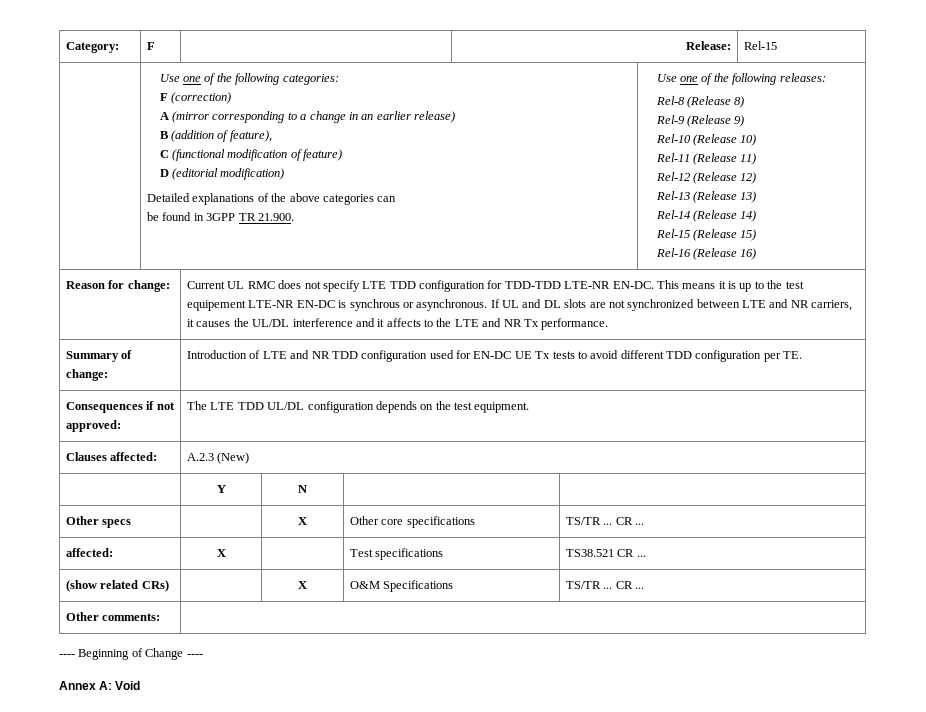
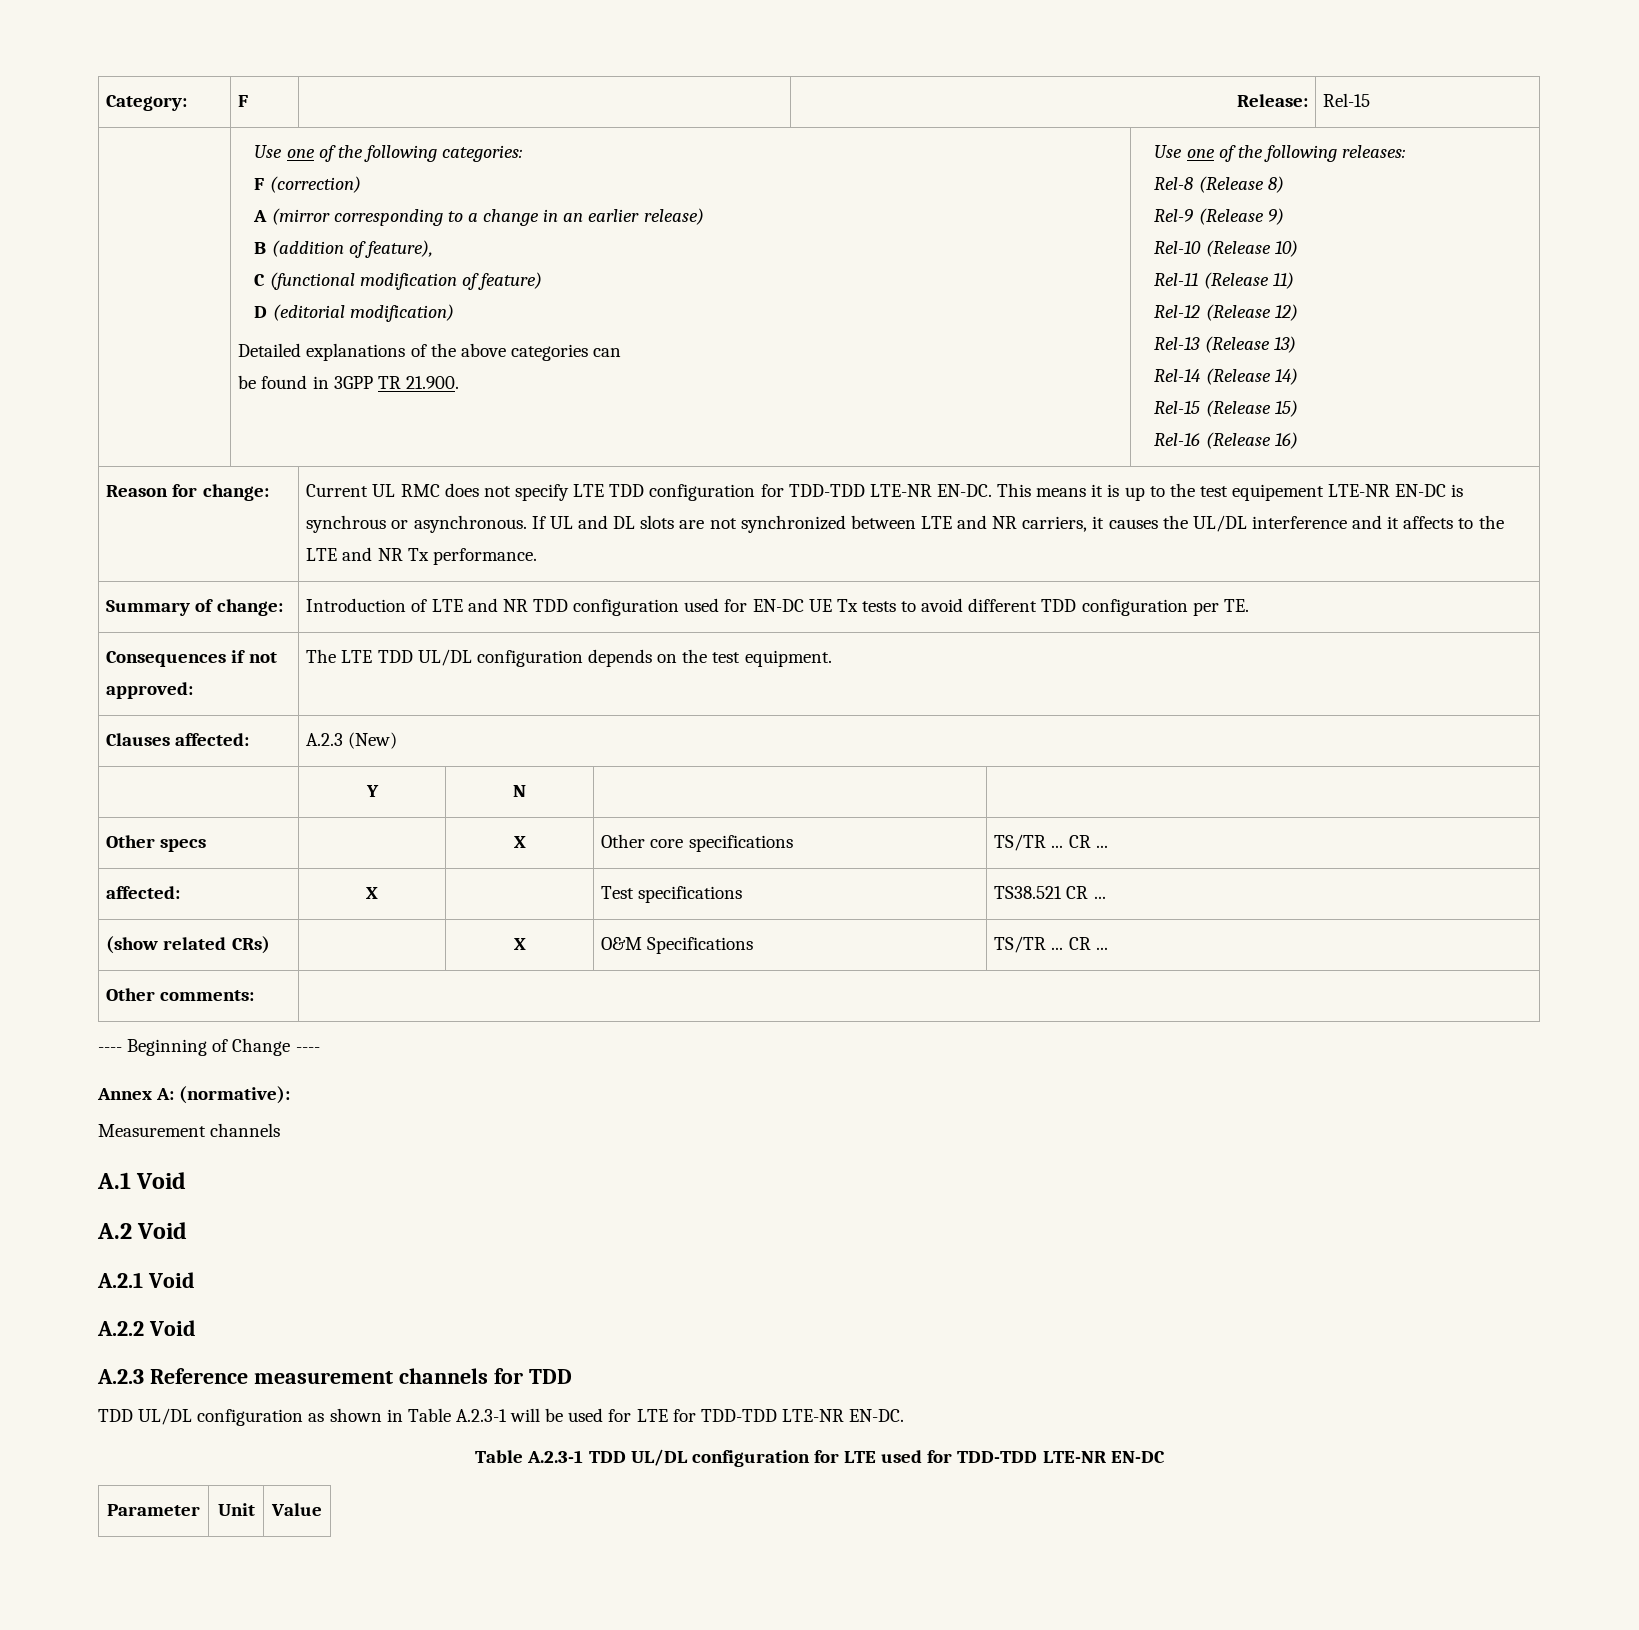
- Annex A: Void
+ Annex A: (normative):
+ Measurement channels
+ A.1 Void
+ A.2 Void
+ A.2.1 Void
+ A.2.2 Void
+ A.2.3 Reference measurement channels for TDD
+ TDD UL/DL configuration as shown in Table A.2.3-1 will be used for LTE for TDD-TDD LTE-NR EN-DC.
+ Table A.2.3-1 TDD UL/DL configuration for LTE used for TDD-TDD LTE-NR EN-DC
+ Parameter | Unit | Value

